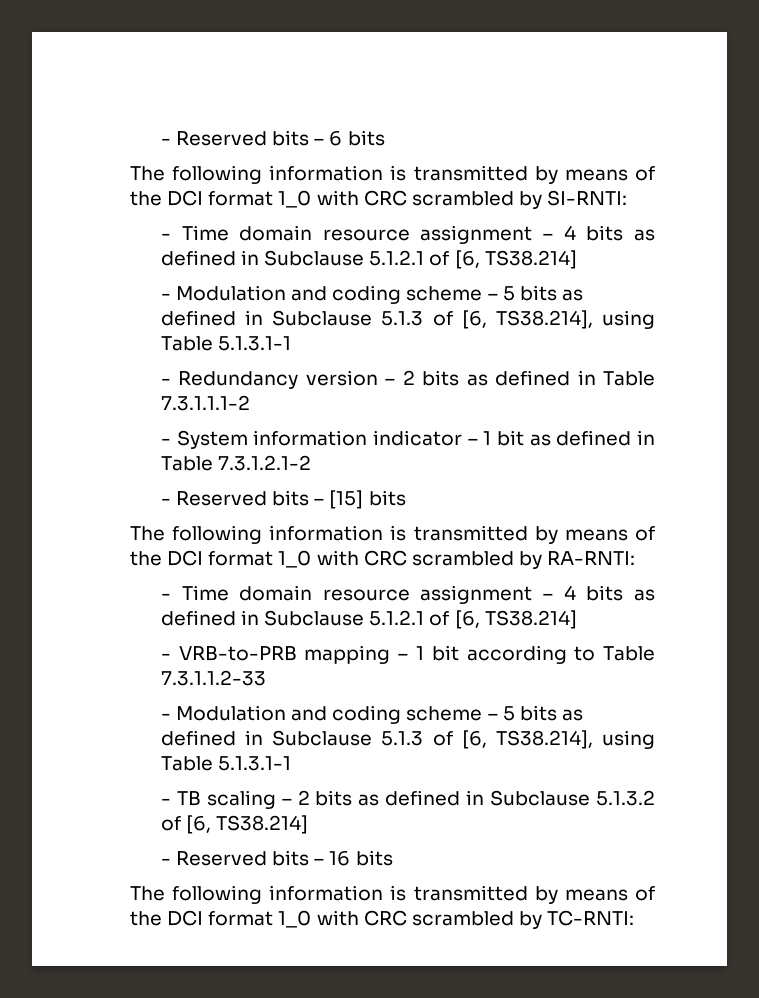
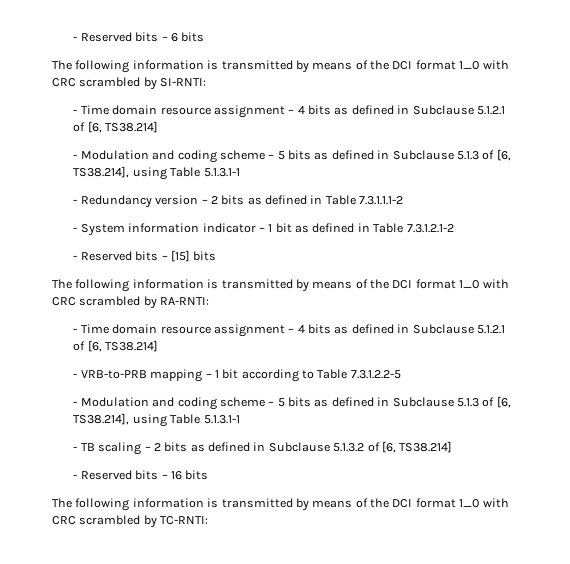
- - VRB-to-PRB mapping – 1 bit according to Table 7.3.1.1.2-33
+ - VRB-to-PRB mapping – 1 bit according to Table 7.3.1.2.2-5

